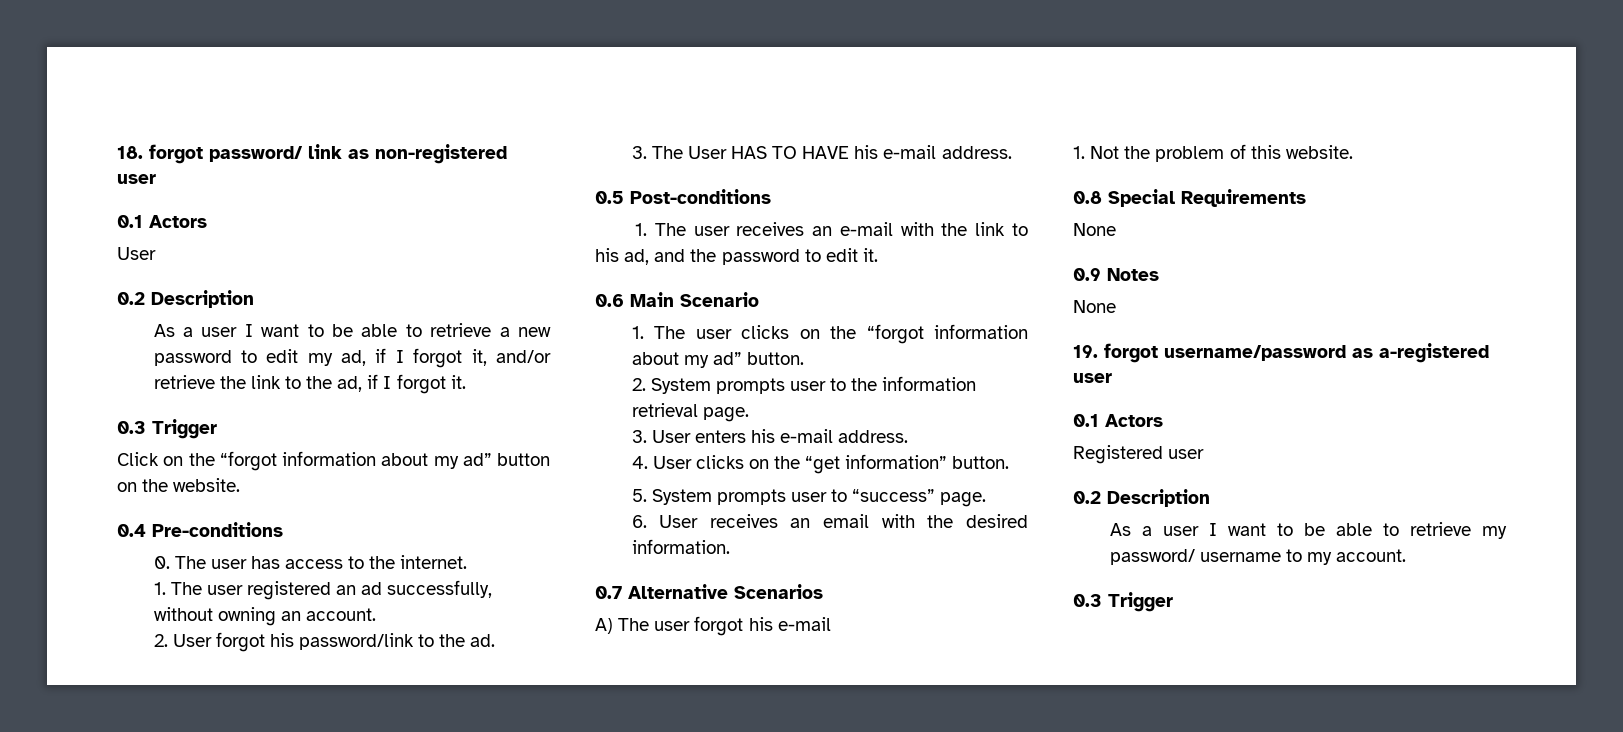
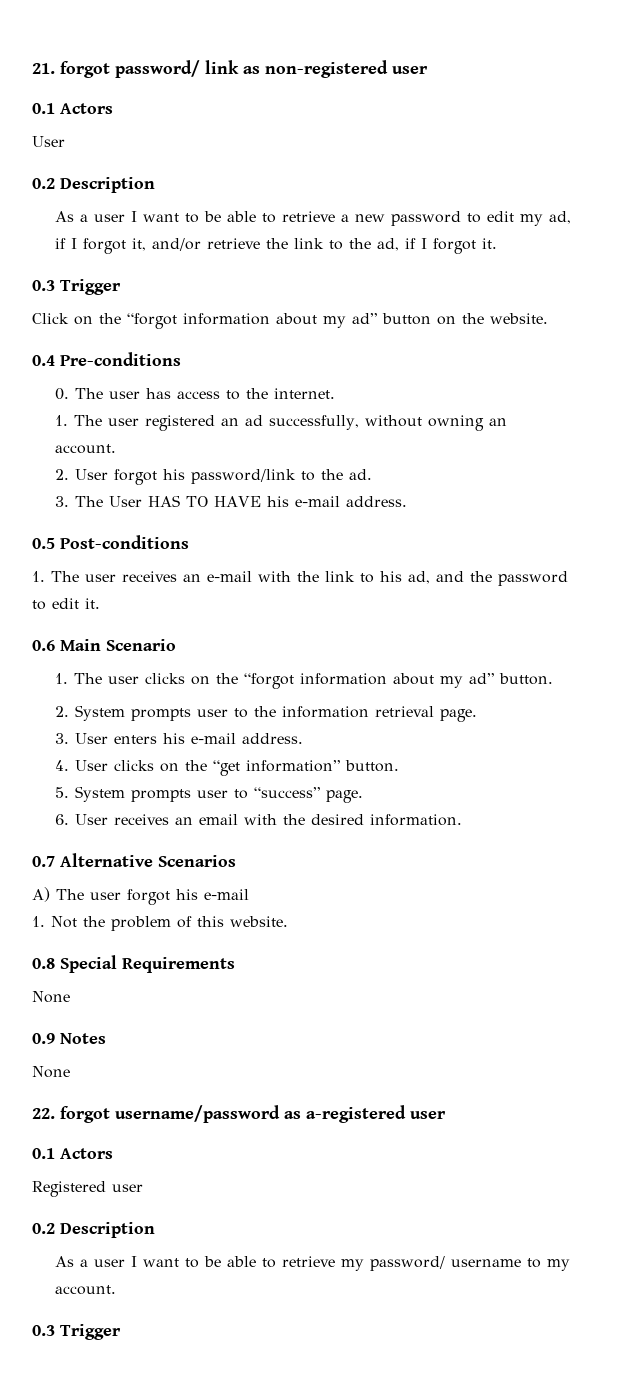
- 18. forgot password/ link as non-registered user
+ 21. forgot password/ link as non-registered user
- 19. forgot username/password as a-registered user
+ 22. forgot username/password as a-registered user

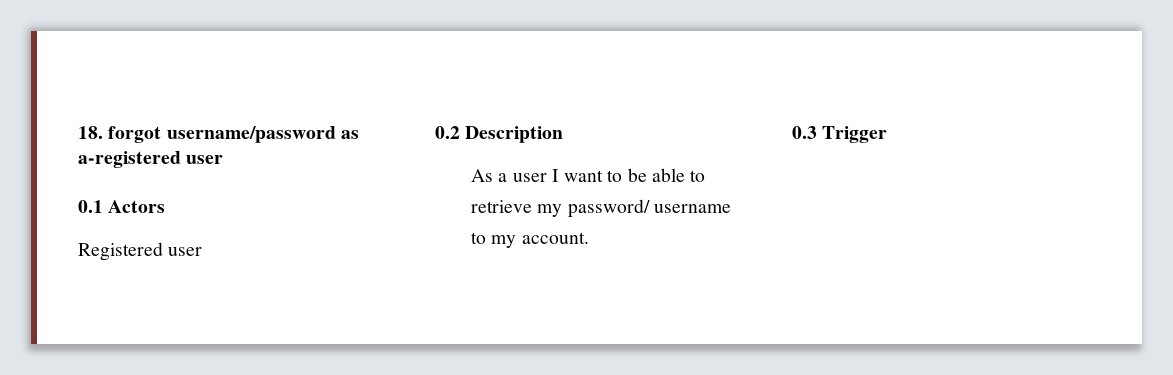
- 21. forgot password/ link as non-registered user
- 0.1 Actors
- User
- 0.2 Description
- As a user I want to be able to retrieve a new password to edit my ad, if I forgot it, and/or retrieve the link to the ad, if I forgot it.
- 0.3 Trigger
- Click on the “forgot information about my ad” button on the website.
- 0.4 Pre-conditions
- 0. The user has access to the internet.
- 1. The user registered an ad successfully, without owning an account.
- 2. User forgot his password/link to the ad.
- 3. The User HAS TO HAVE his e-mail address.
- 0.5 Post-conditions
- 1. The user receives an e-mail with the link to his ad, and the password to edit it.
- 0.6 Main Scenario
- 1. The user clicks on the “forgot information about my ad” button.
- 2. System prompts user to the information retrieval page.
- 3. User enters his e-mail address.
- 4. User clicks on the “get information” button.
- 5. System prompts user to “success” page.
- 6. User receives an email with the desired information.
- 0.7 Alternative Scenarios
- A) The user forgot his e-mail
- 1. Not the problem of this website.
- 0.8 Special Requirements
- None
- 0.9 Notes
- None
- 22. forgot username/password as a-registered user
+ 18. forgot username/password as a-registered user

